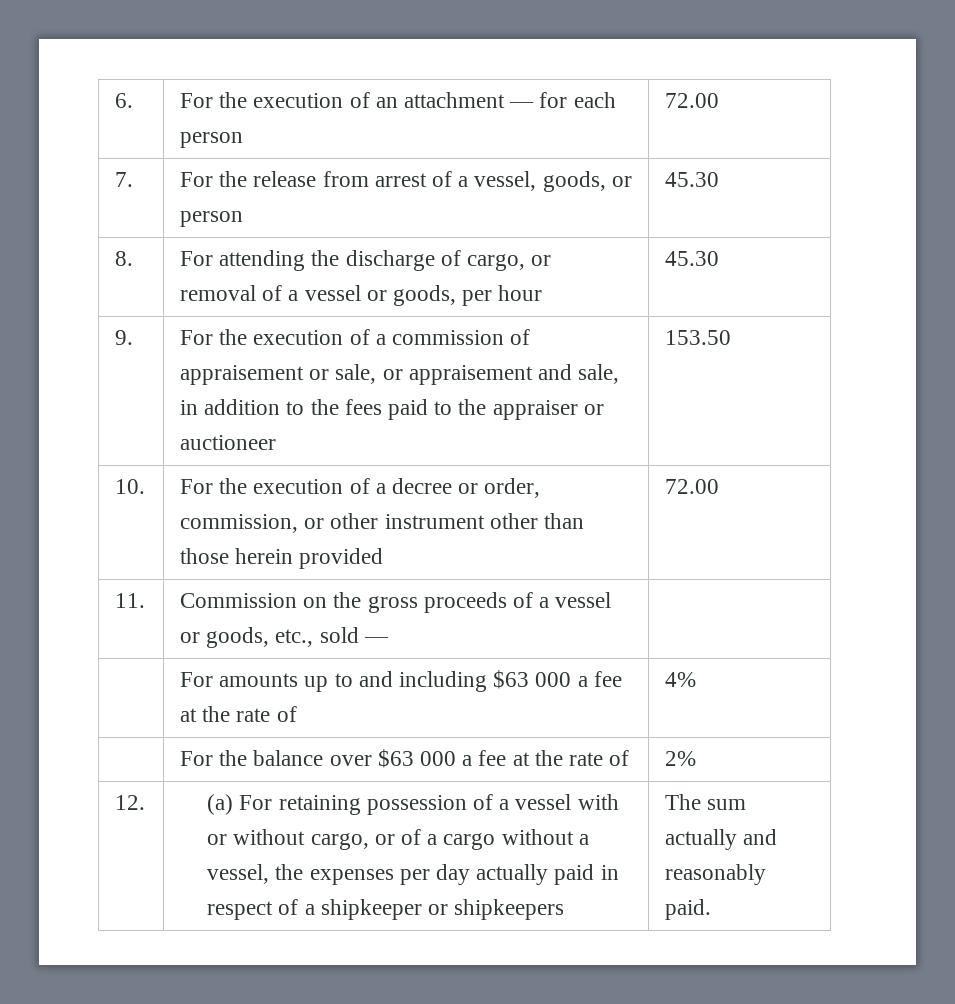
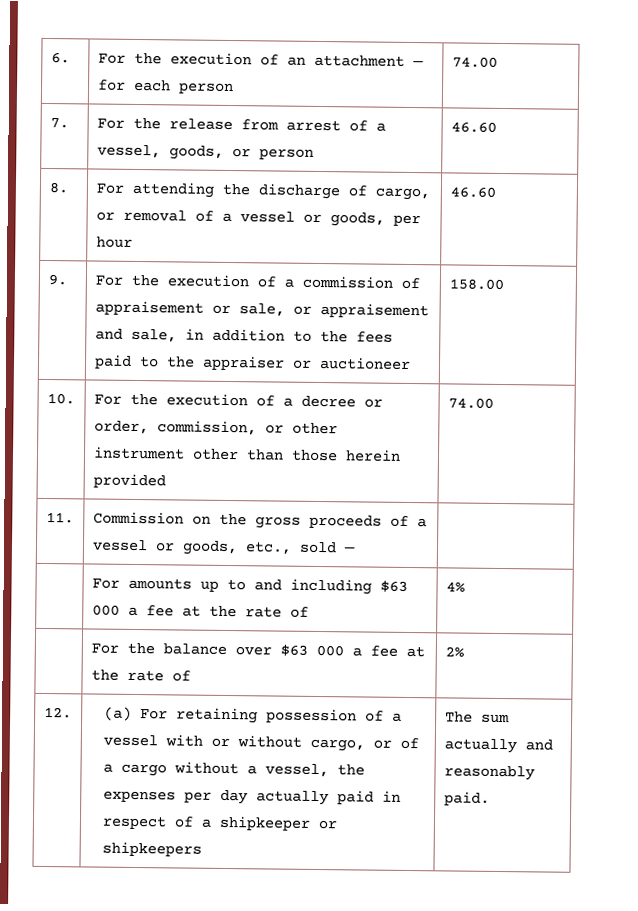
- 6. | For the execution of an attachment — for each person | 72.00
+ 6. | For the execution of an attachment — for each person | 74.00
- 7. | For the release from arrest of a vessel, goods, or person | 45.30
+ 7. | For the release from arrest of a vessel, goods, or person | 46.60
- 8. | For attending the discharge of cargo, or removal of a vessel or goods, per hour | 45.30
+ 8. | For attending the discharge of cargo, or removal of a vessel or goods, per hour | 46.60
- 9. | For the execution of a commission of appraisement or sale, or appraisement and sale, in addition to the fees paid to the appraiser or auctioneer | 153.50
+ 9. | For the execution of a commission of appraisement or sale, or appraisement and sale, in addition to the fees paid to the appraiser or auctioneer | 158.00
- 10. | For the execution of a decree or order, commission, or other instrument other than those herein provided | 72.00
+ 10. | For the execution of a decree or order, commission, or other instrument other than those herein provided | 74.00

